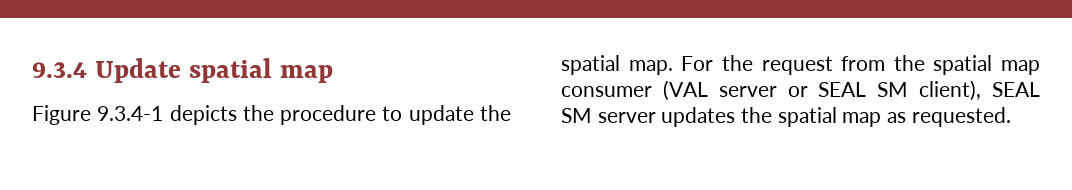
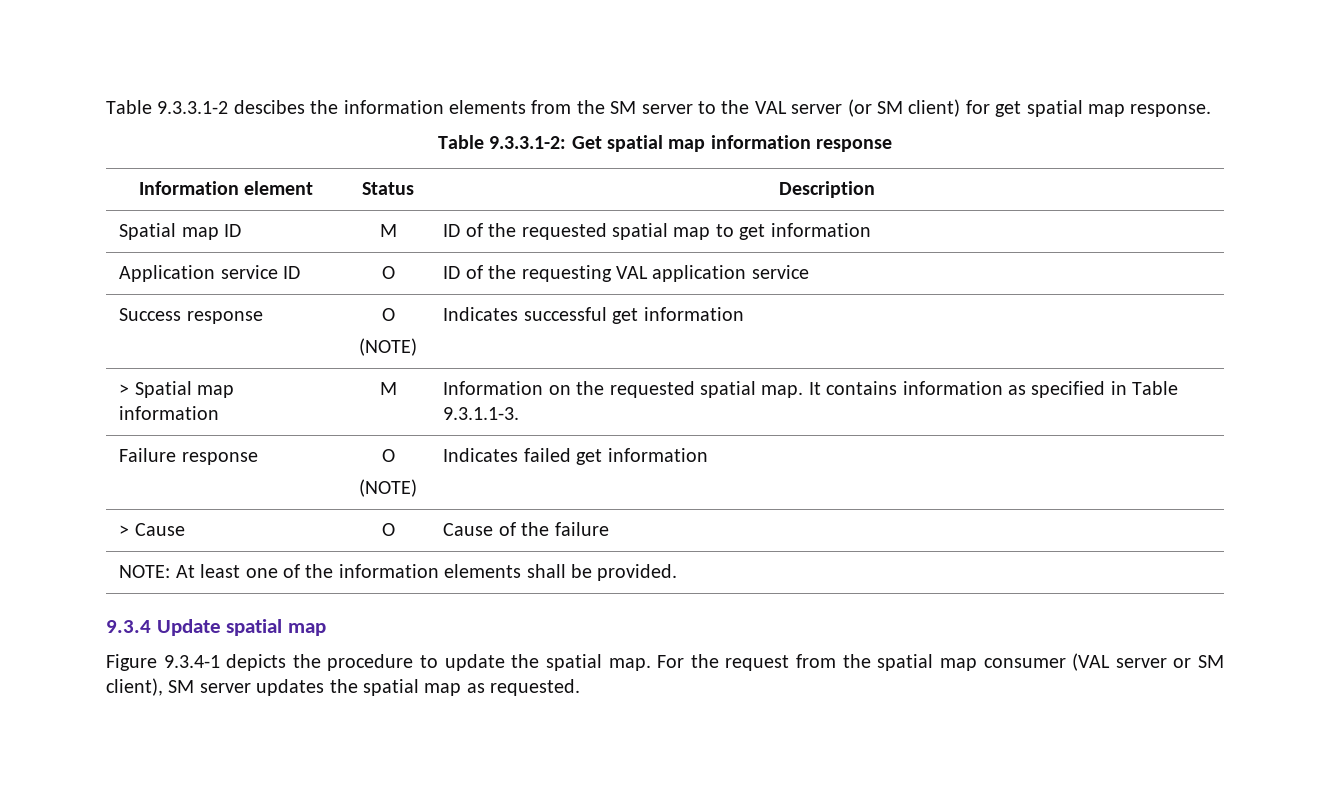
+ Table 9.3.3.1-2 descibes the information elements from the SM server to the VAL server (or SM client) for get spatial map response.
+ Table 9.3.3.1-2: Get spatial map information response
+ Information element | Status | Description
+ Spatial map ID | M | ID of the requested spatial map to get information
+ Application service ID | O | ID of the requesting VAL application service
+ Success response | O
+ (NOTE) | Indicates successful get information
+ > Spatial map information | M | Information on the requested spatial map. It contains information as specified in Table 9.3.1.1-3.
+ Failure response | O
+ (NOTE) | Indicates failed get information
+ > Cause | O | Cause of the failure
+ NOTE: At least one of the information elements shall be provided.
- For the request from the spatial map consumer (VAL server or SEAL SM client), SEAL SM server updates the spatial map as requested.
+ For the request from the spatial map consumer (VAL server or SM client), SM server updates the spatial map as requested.

